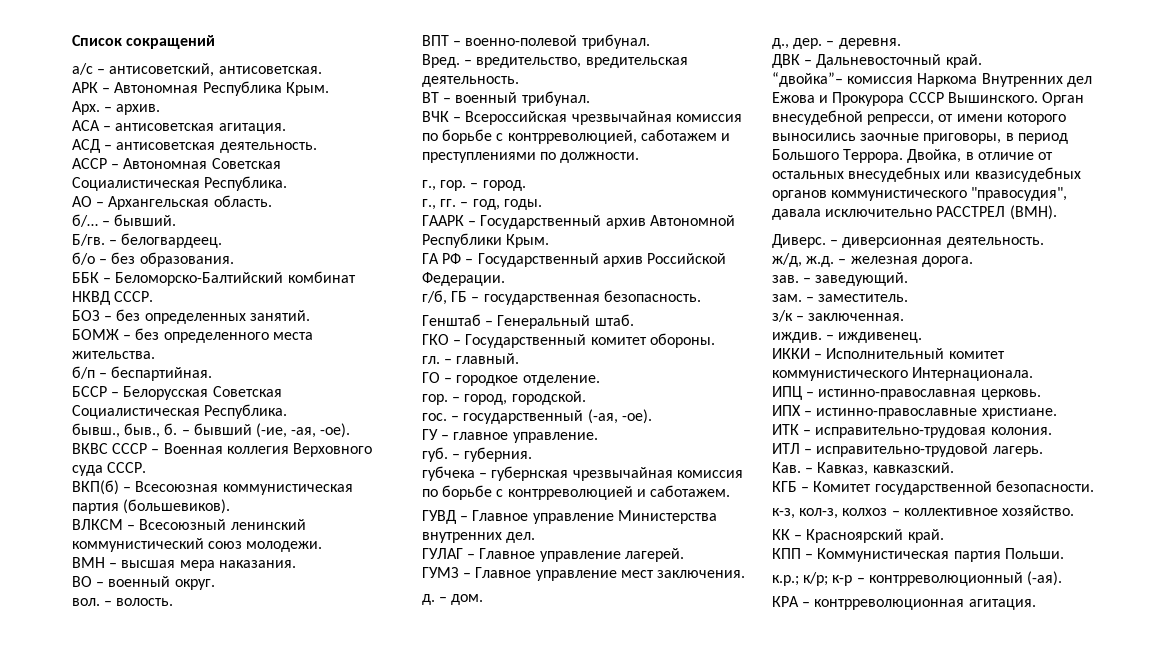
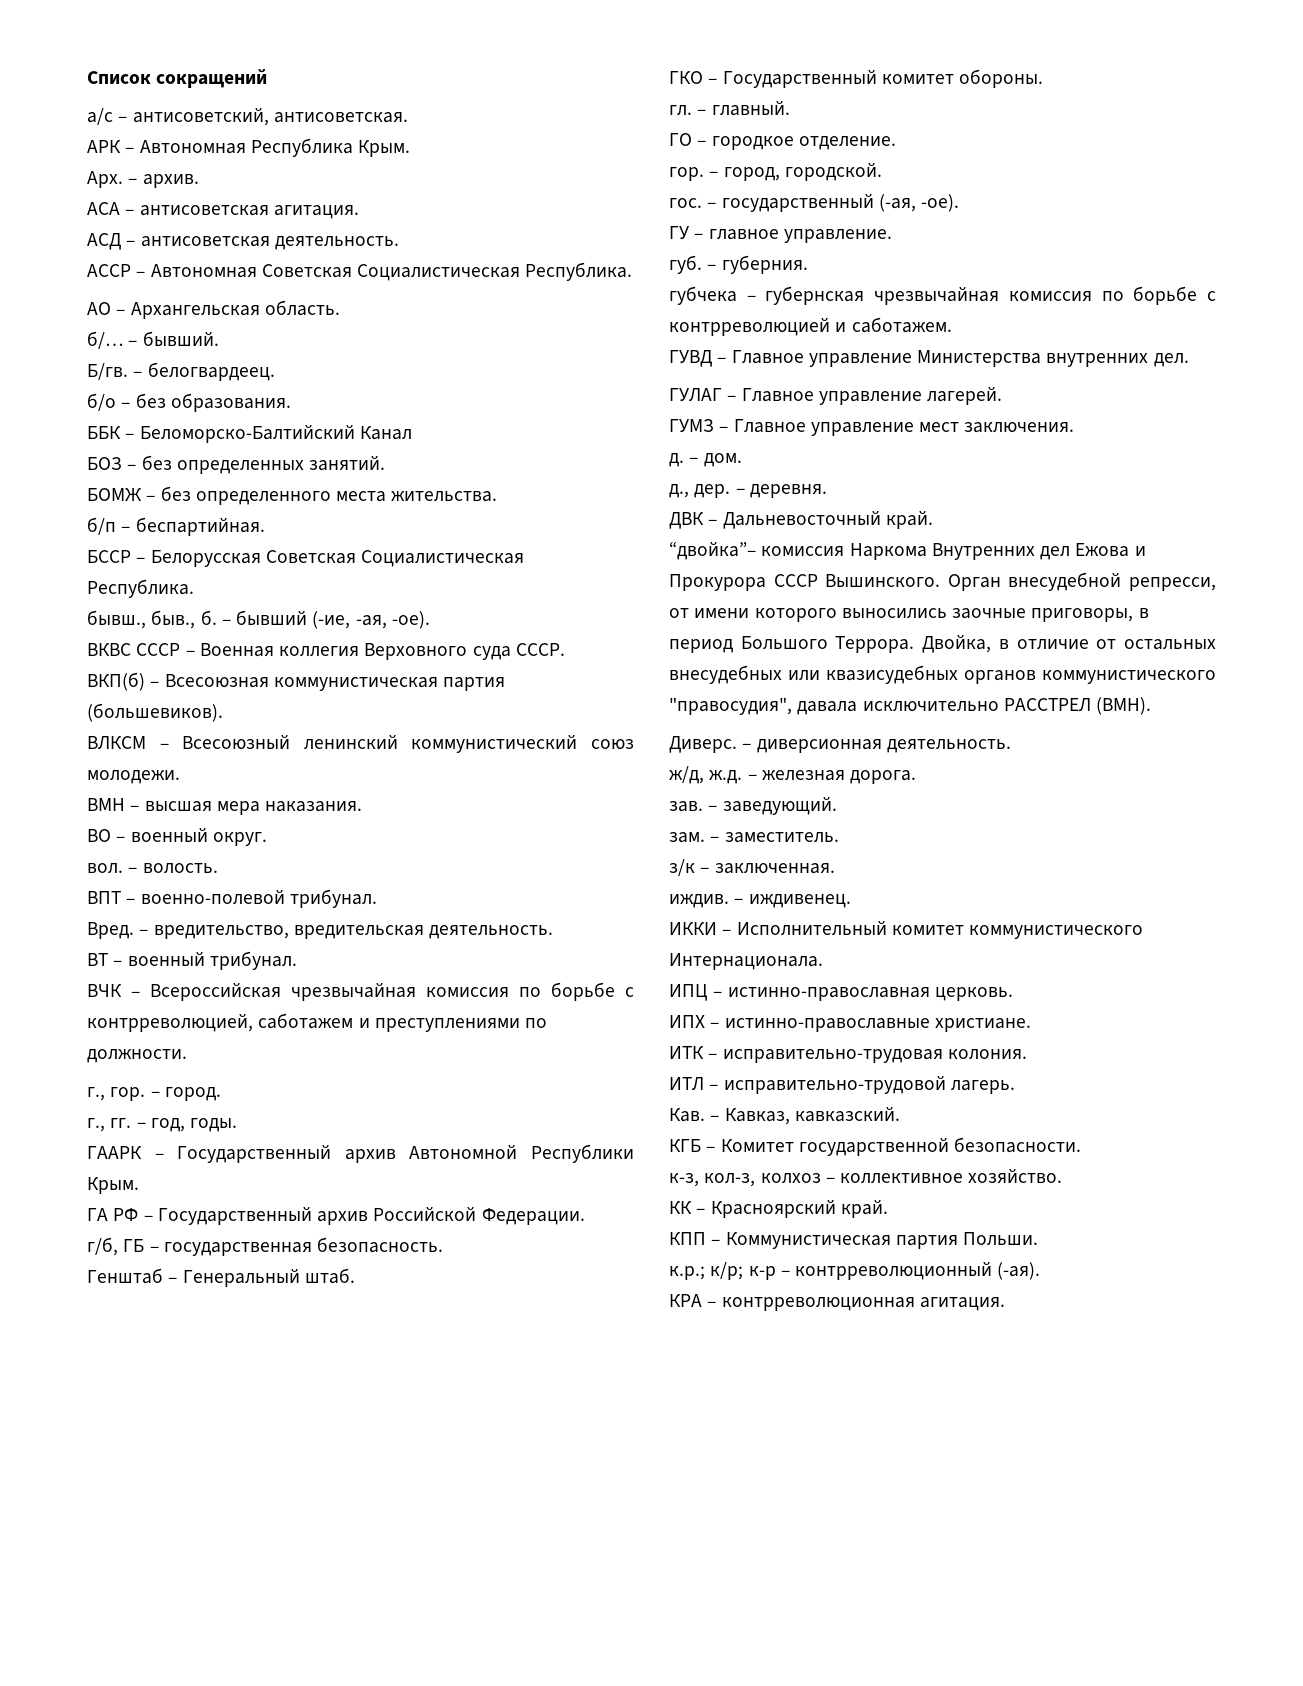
- ББК – Беломорско-Балтийский комбинат НКВД СССР.
+ ББК – Беломорско-Балтийский Канал

